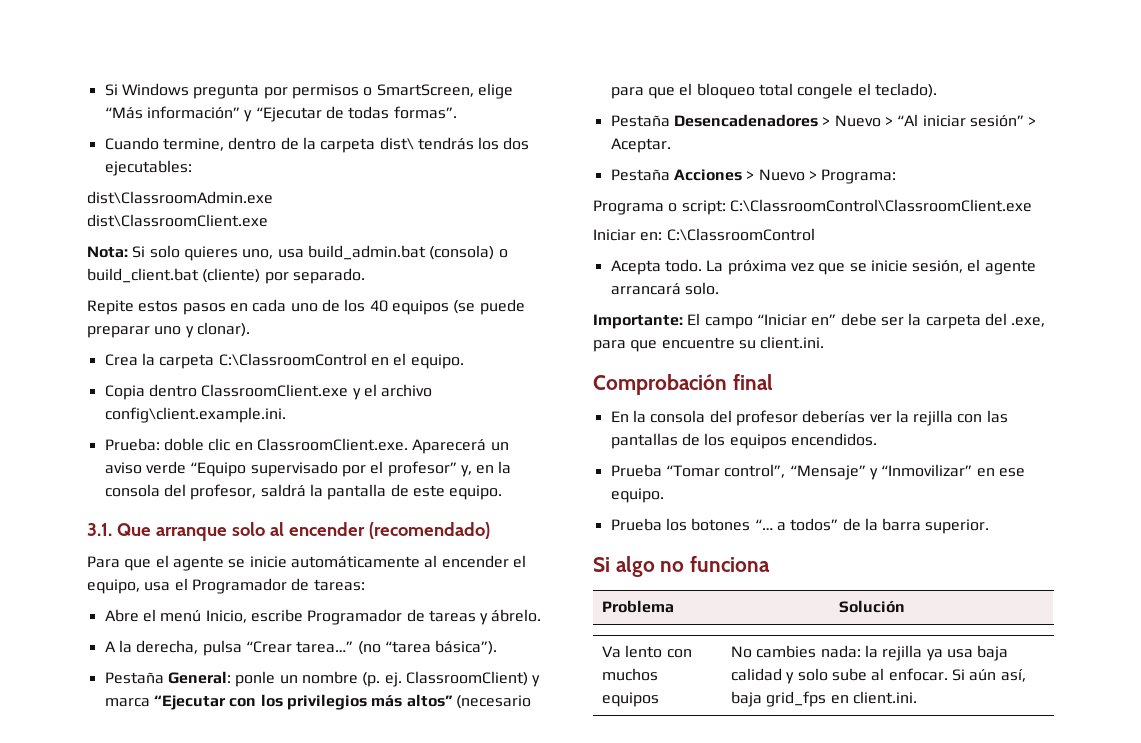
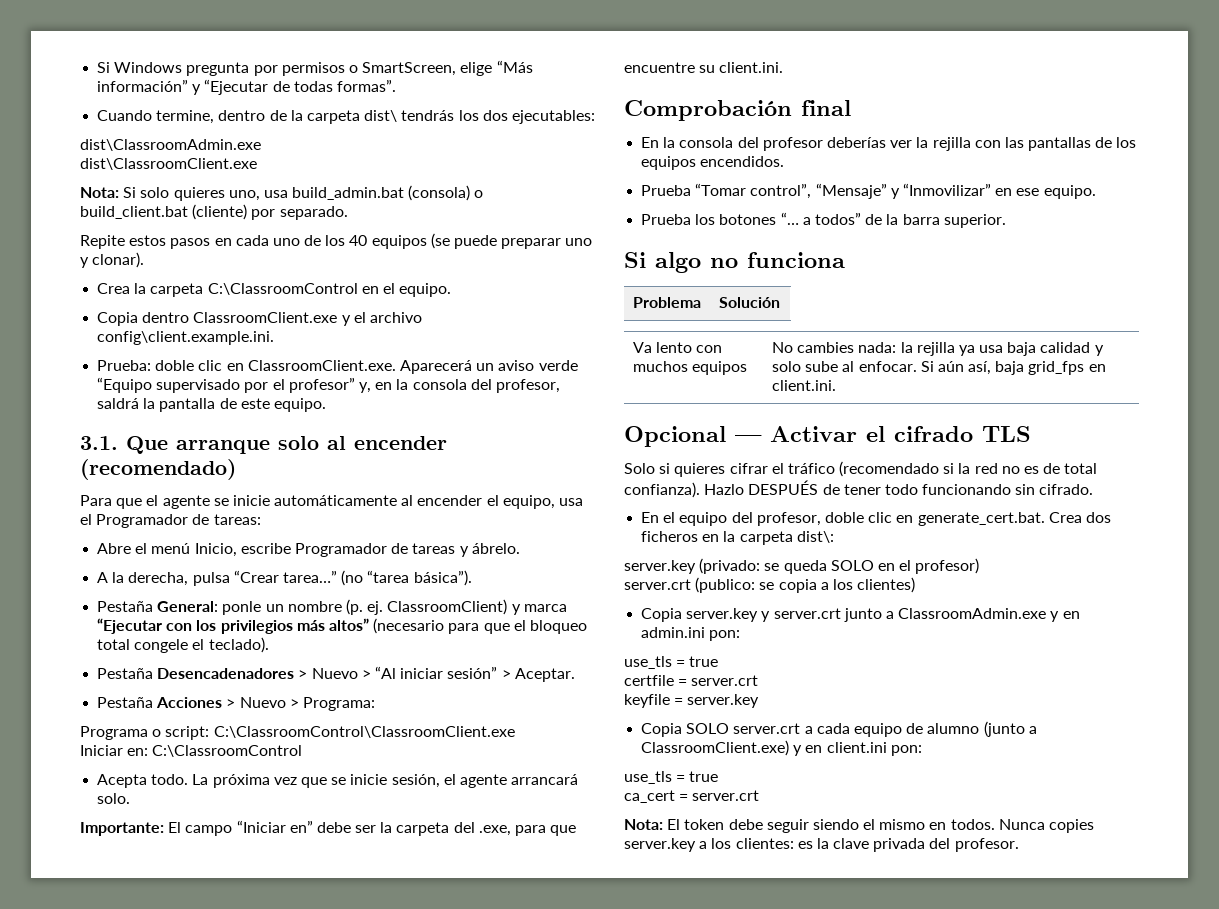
+ Opcional — Activar el cifrado TLS
+ Solo si quieres cifrar el tráfico (recomendado si la red no es de total confianza). Hazlo DESPUÉS de tener todo funcionando sin cifrado.
+ En el equipo del profesor, doble clic en generate_cert.bat. Crea dos ficheros en la carpeta dist\:
+ server.key (privado: se queda SOLO en el profesor)
+ server.crt (publico: se copia a los clientes)
+ Copia server.key y server.crt junto a ClassroomAdmin.exe y en admin.ini pon:
+ use_tls = true
+ certfile = server.crt
+ keyfile = server.key
+ Copia SOLO server.crt a cada equipo de alumno (junto a ClassroomClient.exe) y en client.ini pon:
+ use_tls = true
+ ca_cert = server.crt
+ Nota: El token debe seguir siendo el mismo en todos. Nunca copies server.key a los clientes: es la clave privada del profesor.

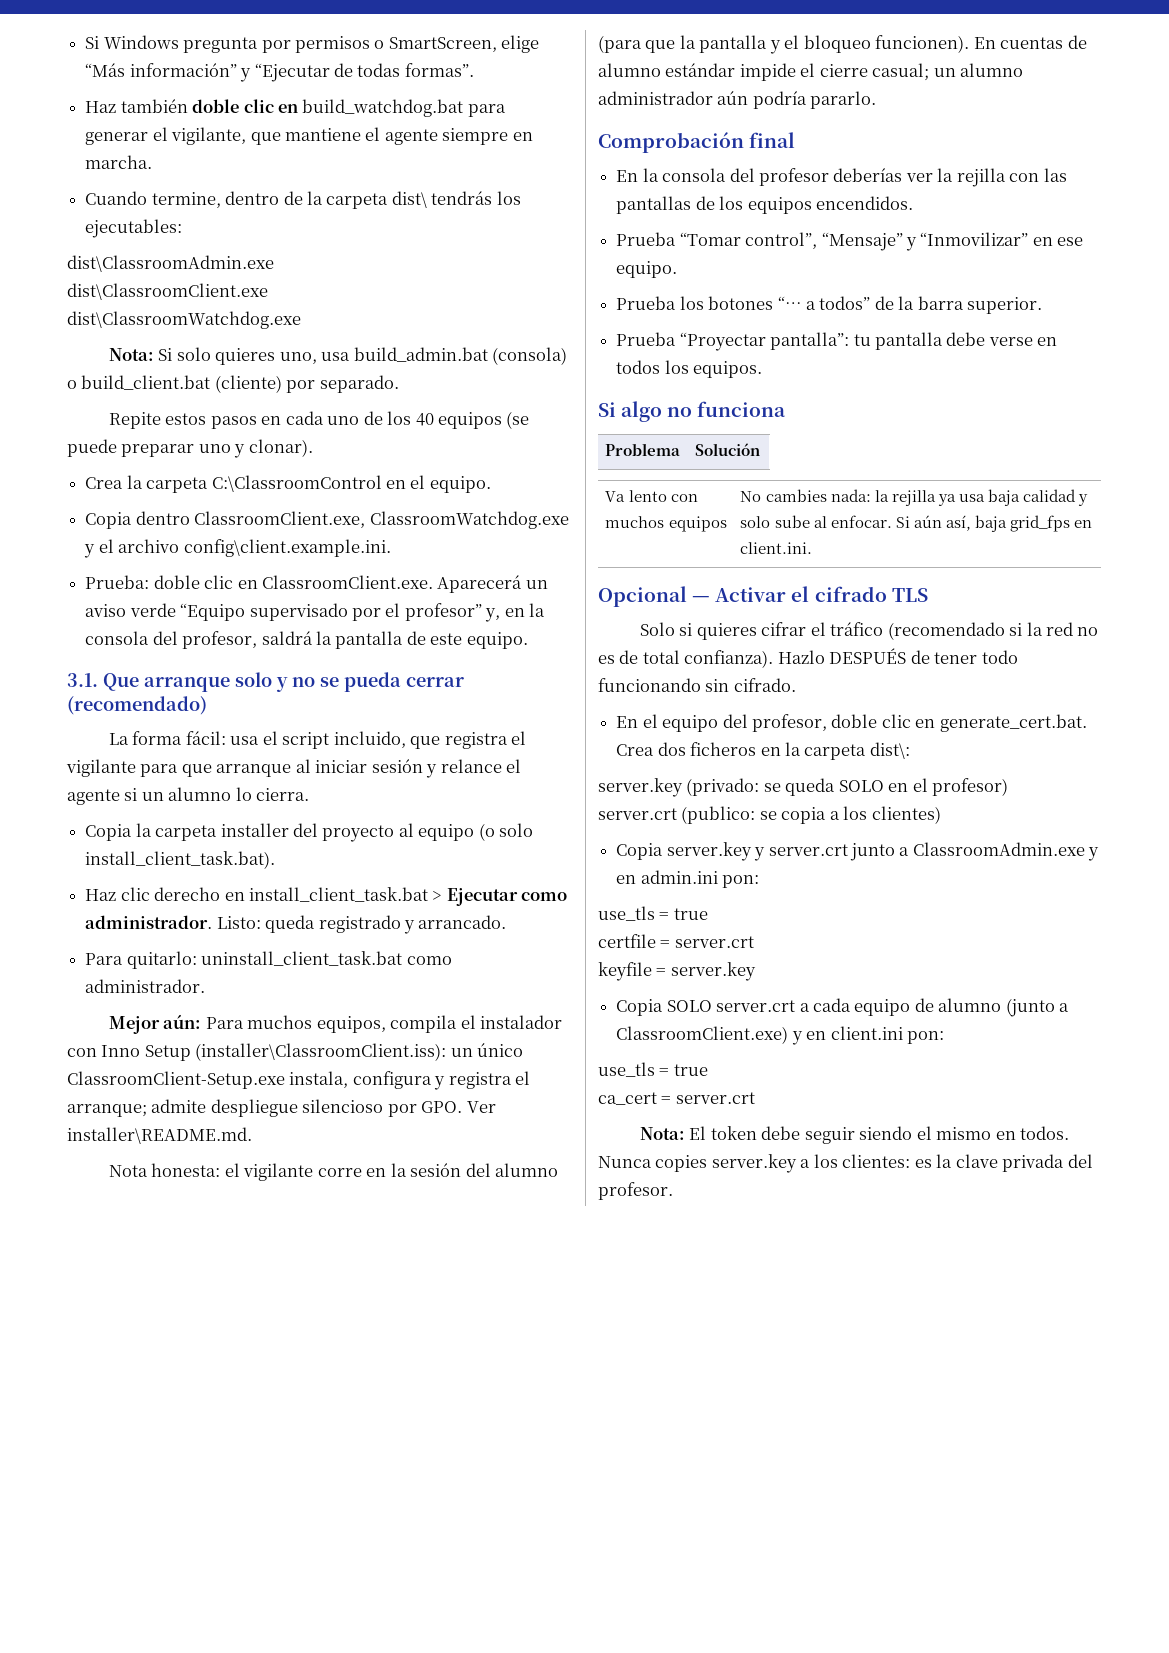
+ Haz también doble clic en build_watchdog.bat para generar el vigilante, que mantiene el agente siempre en marcha.
- Cuando termine, dentro de la carpeta dist\ tendrás los dos ejecutables:
+ Cuando termine, dentro de la carpeta dist\ tendrás los ejecutables:
+ dist\ClassroomWatchdog.exe
- Copia dentro ClassroomClient.exe y el archivo config\client.example.ini.
+ Copia dentro ClassroomClient.exe, ClassroomWatchdog.exe y el archivo config\client.example.ini.
- 3.1. Que arranque solo al encender (recomendado)
- Para que el agente se inicie automáticamente al encender el equipo, usa el Programador de tareas:
- Abre el menú Inicio, escribe Programador de tareas y ábrelo.
- A la derecha, pulsa “Crear tarea…” (no “tarea básica”).
- Pestaña General: ponle un nombre (p. ej. ClassroomClient) y marca “Ejecutar con los privilegios más altos” (necesario para que el bloqueo total congele el teclado).
- Pestaña Desencadenadores > Nuevo > “Al iniciar sesión” > Aceptar.
- Pestaña Acciones > Nuevo > Programa:
- Programa o script: C:\ClassroomControl\ClassroomClient.exe
- Iniciar en: C:\ClassroomControl
- Acepta todo. La próxima vez que se inicie sesión, el agente arrancará solo.
- Importante: El campo “Iniciar en” debe ser la carpeta del .exe, para que encuentre su client.ini.
+ 3.1. Que arranque solo y no se pueda cerrar (recomendado)
+ La forma fácil: usa el script incluido, que registra el vigilante para que arranque al iniciar sesión y relance el agente si un alumno lo cierra.
+ Copia la carpeta installer del proyecto al equipo (o solo install_client_task.bat).
+ Haz clic derecho en install_client_task.bat > Ejecutar como administrador. Listo: queda registrado y arrancado.
+ Para quitarlo: uninstall_client_task.bat como administrador.
+ Mejor aún: Para muchos equipos, compila el instalador con Inno Setup (installer\ClassroomClient.iss): un único ClassroomClient-Setup.exe instala, configura y registra el arranque; admite despliegue silencioso por GPO. Ver installer\README.md.
+ Nota honesta: el vigilante corre en la sesión del alumno (para que la pantalla y el bloqueo funcionen). En cuentas de alumno estándar impide el cierre casual; un alumno administrador aún podría pararlo.
+ Prueba “Proyectar pantalla”: tu pantalla debe verse en todos los equipos.

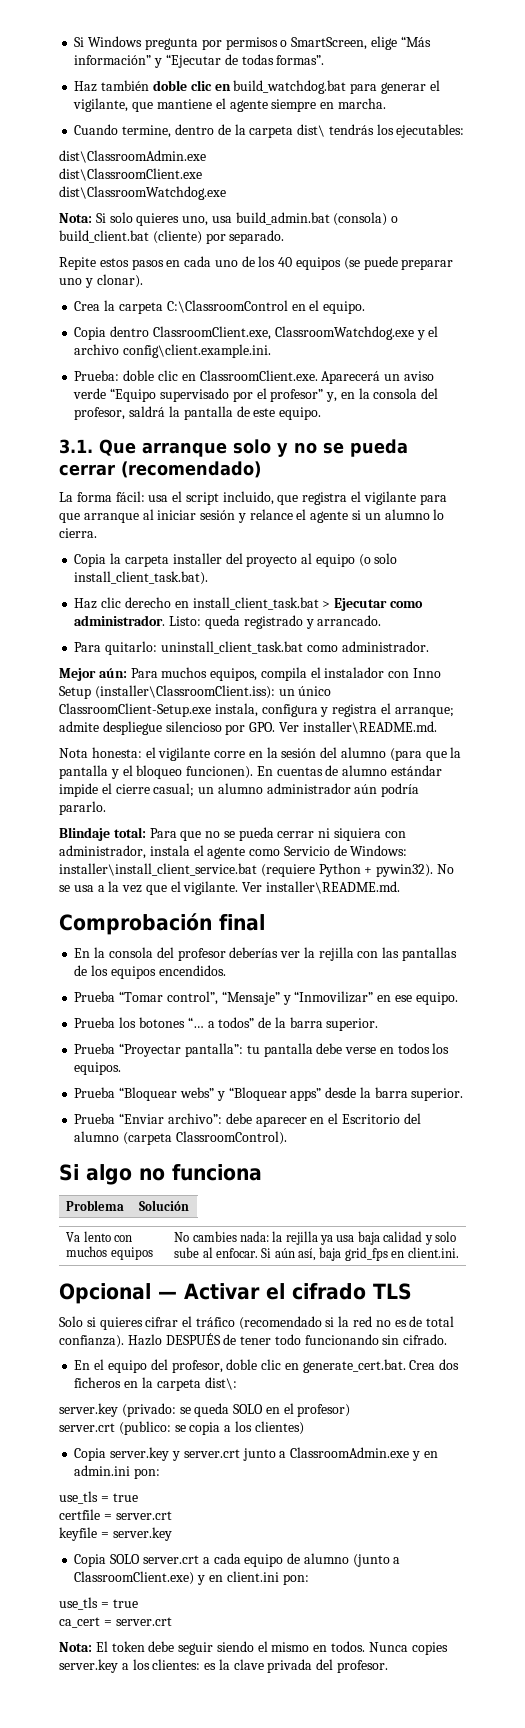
+ Blindaje total: Para que no se pueda cerrar ni siquiera con administrador, instala el agente como Servicio de Windows: installer\install_client_service.bat (requiere Python + pywin32). No se usa a la vez que el vigilante. Ver installer\README.md.
+ Prueba “Bloquear webs” y “Bloquear apps” desde la barra superior.
+ Prueba “Enviar archivo”: debe aparecer en el Escritorio del alumno (carpeta ClassroomControl).

